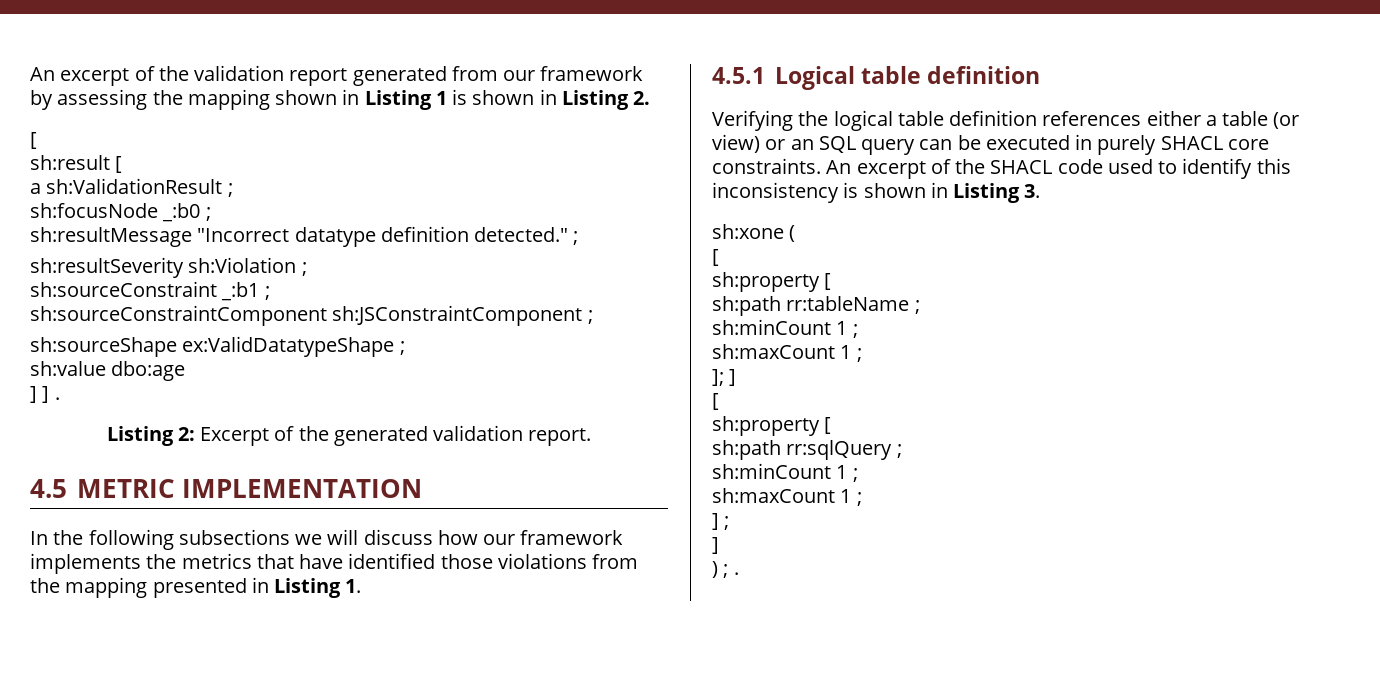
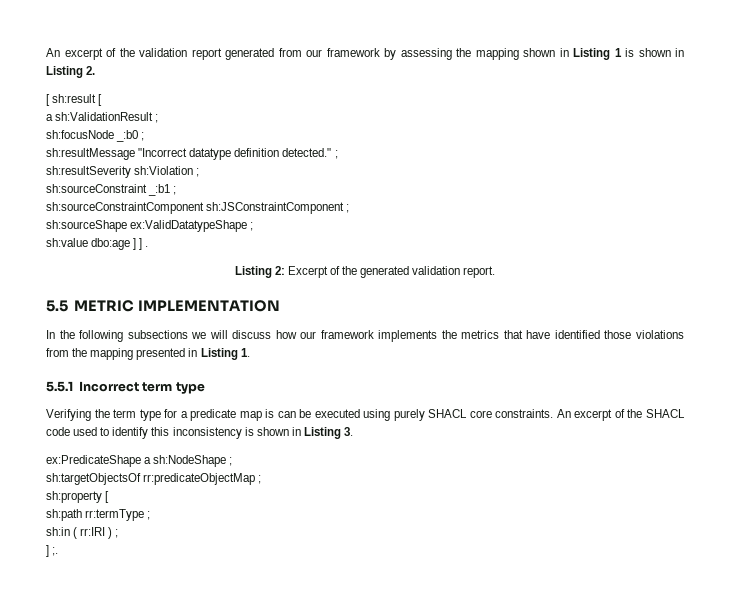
  An excerpt of the validation report generated from our framework by assessing the mapping shown in Listing 1 is shown in Listing 2.
- [
- sh:result [
+ [ sh:result [
- sh:value dbo:age
- ] ] .
+ sh:value dbo:age ] ] .
- 4.5 METRIC IMPLEMENTATION
+ 5.5 METRIC IMPLEMENTATION
- 4.5.1 Logical table definition
- Verifying the logical table definition references either a table (or view) or an SQL query can be executed in purely SHACL core constraints.
+ 5.5.1 Incorrect term type
+ Verifying the term type for a predicate map is can be executed using purely SHACL core constraints.
- sh:xone (
- [
+ ex:PredicateShape a sh:NodeShape ;
+ sh:targetObjectsOf rr:predicateObjectMap ;
  sh:property [
- sh:path rr:tableName ;
- sh:minCount 1 ;
- sh:maxCount 1 ;
- ]; ]
- [
- sh:property [
- sh:path rr:sqlQuery ;
- sh:minCount 1 ;
- sh:maxCount 1 ;
- ] ;
- ]
- ) ; .
+ sh:path rr:termType ;
+ sh:in ( rr:IRI ) ;
+ ] ;.

